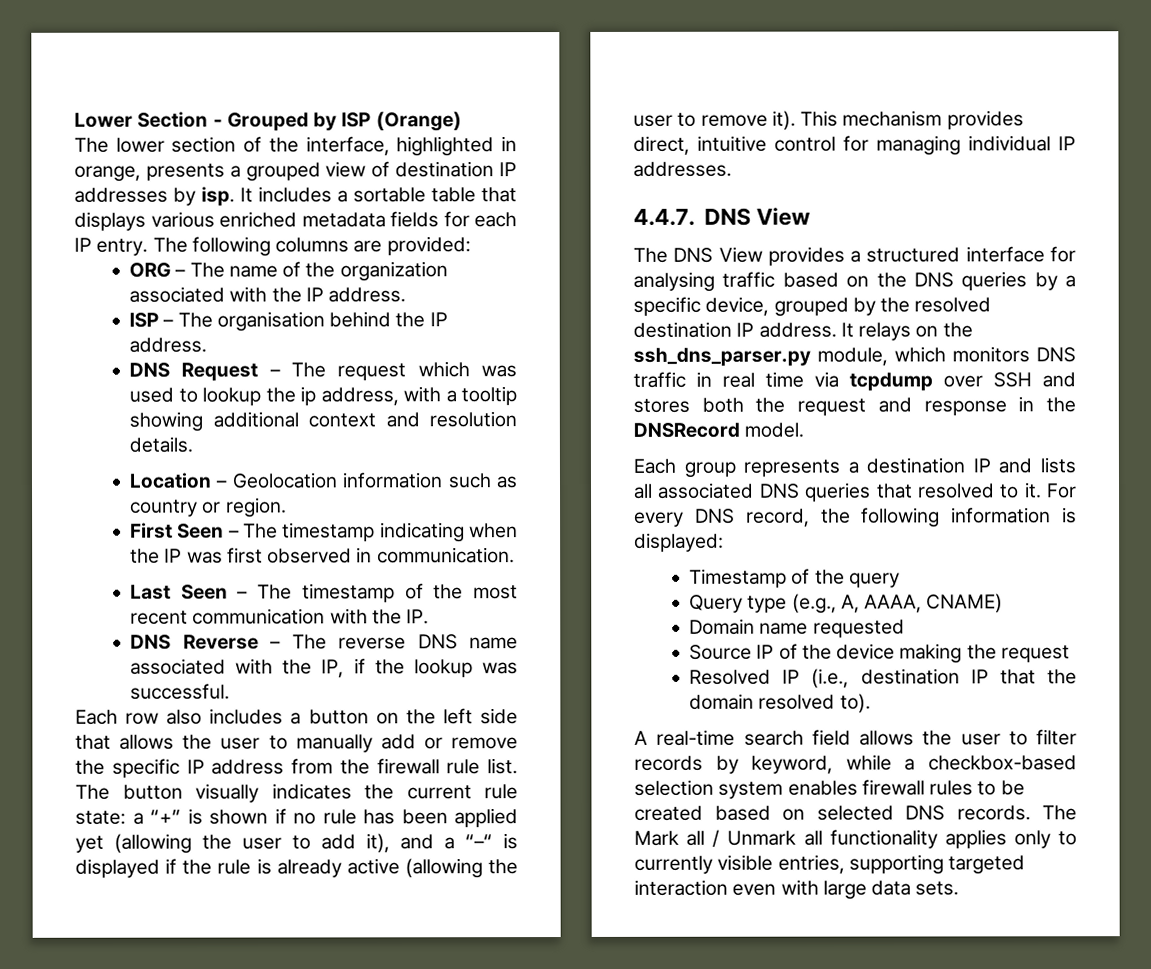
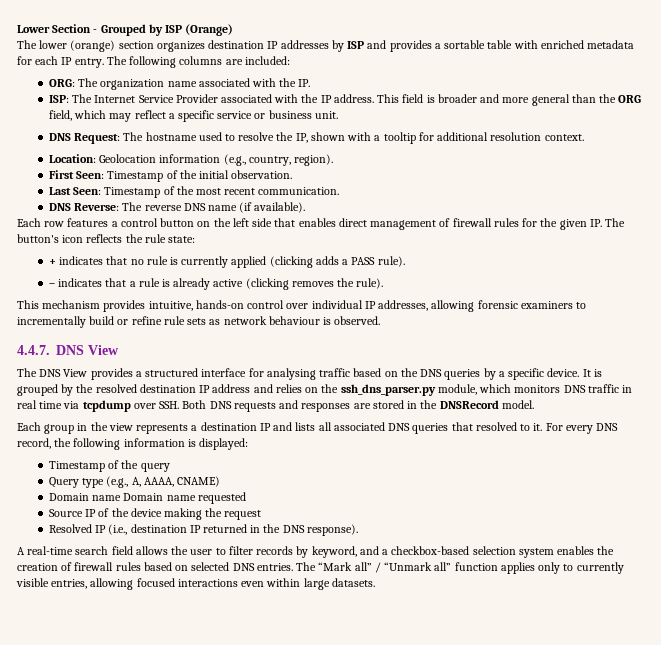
- The lower section of the interface, highlighted in orange, presents a grouped view of destination IP addresses by isp. It includes a sortable table that displays various enriched metadata fields for each IP entry.
+ The lower (orange) section organizes destination IP addresses by ISP and provides a sortable table with enriched metadata for each IP entry.
- The following columns are provided:
- ORG – The name of the organization associated with the IP address.
- ISP – The organisation behind the IP address.
- DNS Request – The request which was used to lookup the ip address, with a tooltip showing additional context and resolution details.
- Location – Geolocation information such as country or region.
- First Seen – The timestamp indicating when the IP was first observed in communication.
- Last Seen – The timestamp of the most recent communication with the IP.
- DNS Reverse – The reverse DNS name associated with the IP, if the lookup was successful.
+ The following columns are included:
+ ORG: The organization name associated with the IP.
+ ISP: The Internet Service Provider associated with the IP address. This field is broader and more general than the ORG field, which may reflect a specific service or business unit.
+ DNS Request: The hostname used to resolve the IP, shown with a tooltip for additional resolution context.
+ Location: Geolocation information (e.g., country, region).
+ First Seen: Timestamp of the initial observation.
+ Last Seen: Timestamp of the most recent communication.
+ DNS Reverse: The reverse DNS name (if available).
- Each row also includes a button on the left side that allows the user to manually add or remove the specific IP address from the firewall rule list. The button visually indicates the current rule state: a “+” is shown if no rule has been applied yet (allowing the user to add it), and a “–“ is displayed if the rule is already active (allowing the user to remove it). This mechanism provides direct, intuitive control for managing individual IP addresses.
+ Each row features a control button on the left side that enables direct management of firewall rules for the given IP. The button's icon reflects the rule state:
+ + indicates that no rule is currently applied (clicking adds a PASS rule).
+ – indicates that a rule is already active (clicking removes the rule).
+ This mechanism provides intuitive, hands-on control over individual IP addresses, allowing forensic examiners to incrementally build or refine rule sets as network behaviour is observed.
- The DNS View provides a structured interface for analysing traffic based on the DNS queries by a specific device, grouped by the resolved destination IP address. It relays on the ssh_dns_parser.py module, which monitors DNS traffic in real time via tcpdump over SSH and stores both the request and response in the DNSRecord model.
+ The DNS View provides a structured interface for analysing traffic based on the DNS queries by a specific device. It is grouped by the resolved destination IP address and relies on the ssh_dns_parser.py module, which monitors DNS traffic in real time via tcpdump over SSH. Both DNS requests and responses are stored in the DNSRecord model.
- Each group represents a destination IP and lists all associated DNS queries that resolved to it.
+ Each group in the view represents a destination IP and lists all associated DNS queries that resolved to it.
- Domain name requested
+ Domain name Domain name requested
- Resolved IP (i.e., destination IP that the domain resolved to).
+ Resolved IP (i.e., destination IP returned in the DNS response).
- A real-time search field allows the user to filter records by keyword, while a checkbox-based selection system enables firewall rules to be created based on selected DNS records. The Mark all / Unmark all functionality applies only to currently visible entries, supporting targeted interaction even with large data sets.
+ A real-time search field allows the user to filter records by keyword, and a checkbox-based selection system enables the creation of firewall rules based on selected DNS entries. The “Mark all” / “Unmark all” function applies only to currently visible entries, allowing focused interactions even within large datasets.

